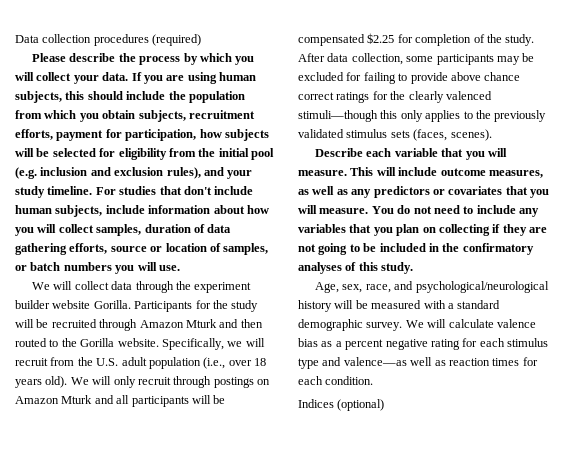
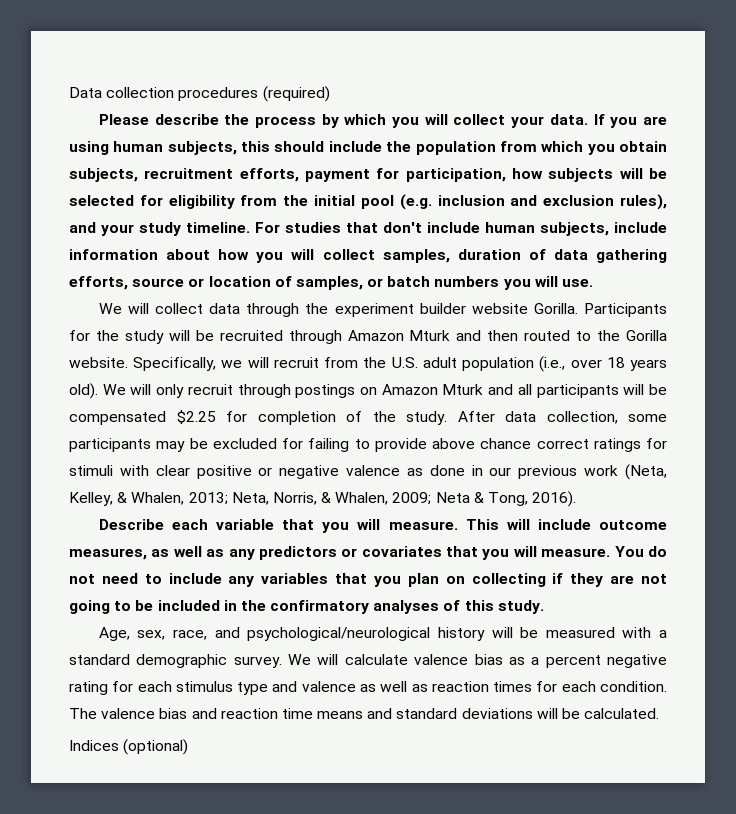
- After data collection, some participants may be excluded for failing to provide above chance correct ratings for the clearly valenced stimuli—though this only applies to the previously validated stimulus sets (faces, scenes).
+ After data collection, some participants may be excluded for failing to provide above chance correct ratings for stimuli with clear positive or negative valence as done in our previous work (Neta, Kelley, & Whalen, 2013; Neta, Norris, & Whalen, 2009; Neta & Tong, 2016).
- We will calculate valence bias as a percent negative rating for each stimulus type and valence—as well as reaction times for each condition.
+ We will calculate valence bias as a percent negative rating for each stimulus type and valence as well as reaction times for each condition. The valence bias and reaction time means and standard deviations will be calculated.

